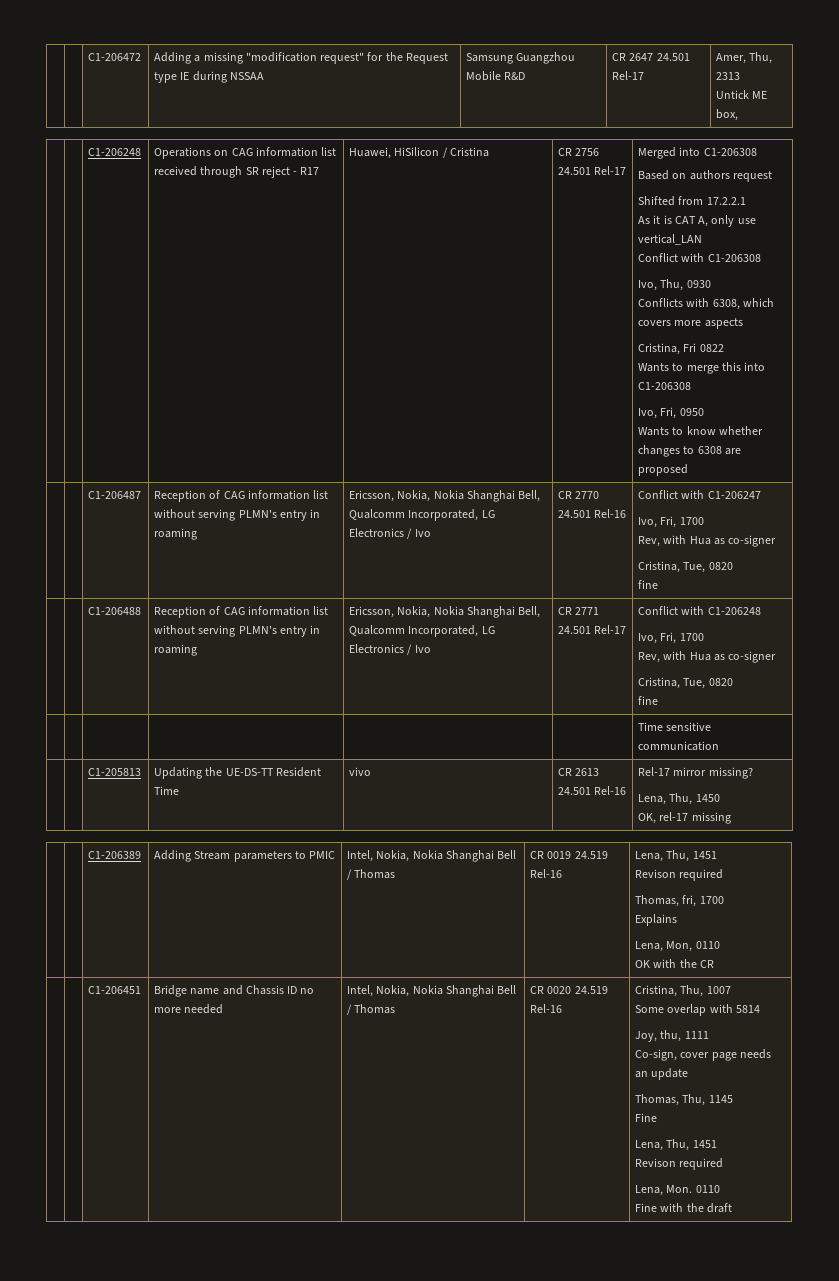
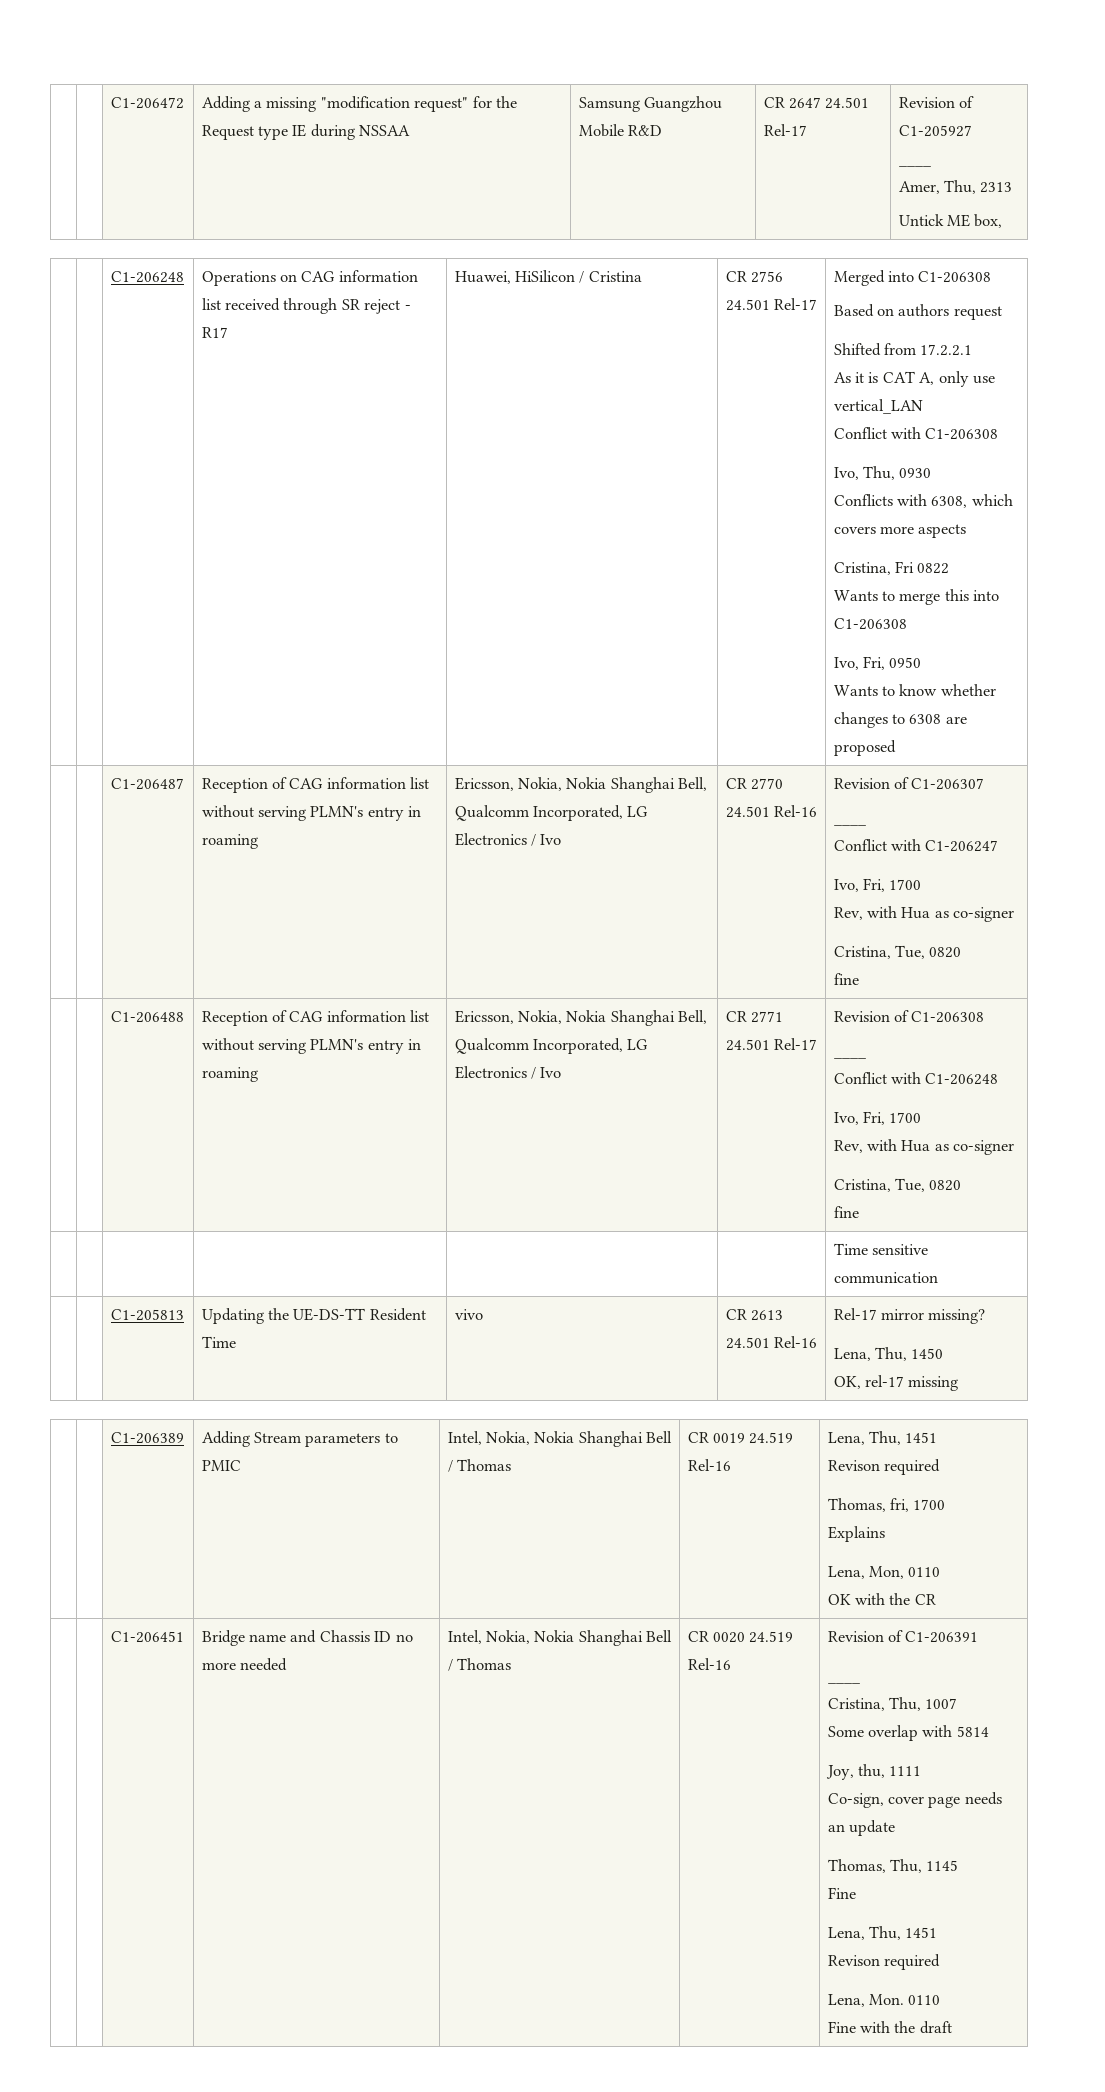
- | | C1-206472 | Adding a missing "modification request" for the Request type IE during NSSAA | Samsung Guangzhou Mobile R&D | CR 2647 24.501 Rel-17 | Amer, Thu, 2313
+ | | C1-206472 | Adding a missing "modification request" for the Request type IE during NSSAA | Samsung Guangzhou Mobile R&D | CR 2647 24.501 Rel-17 | Revision of C1-205927
+ ____
+ Amer, Thu, 2313
+ Revision of C1-206307
+ ____
+ Revision of C1-206308
+ ____
+ Revision of C1-206391
+ ____

